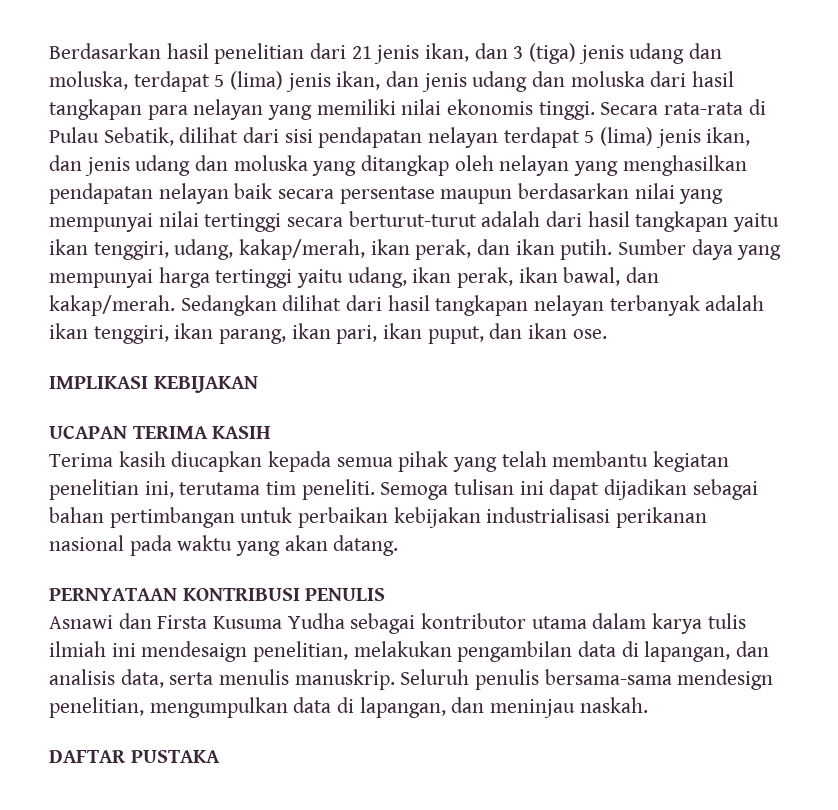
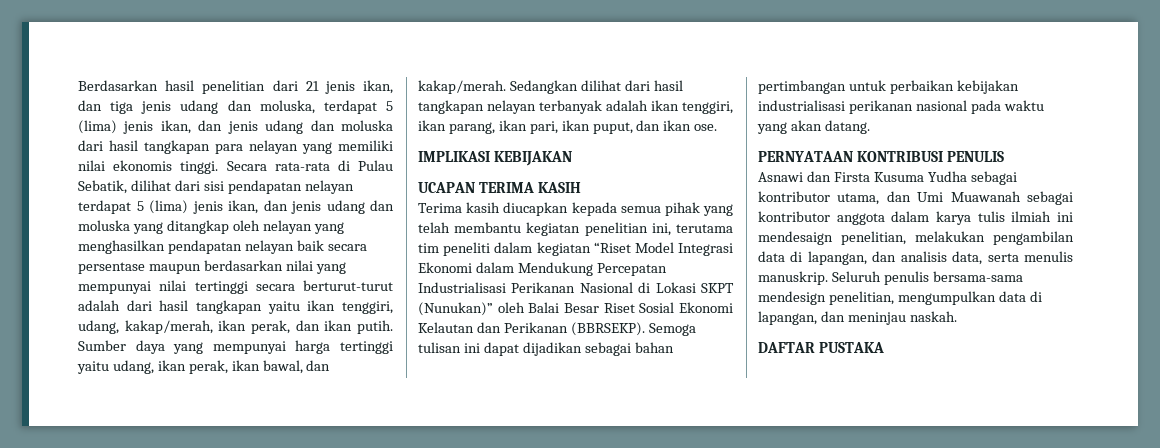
- Berdasarkan hasil penelitian dari 21 jenis ikan, dan 3 (tiga) jenis udang dan moluska, terdapat 5 (lima) jenis ikan, dan jenis udang dan moluska dari hasil tangkapan para nelayan yang memiliki nilai ekonomis tinggi.
+ Berdasarkan hasil penelitian dari 21 jenis ikan, dan tiga jenis udang dan moluska, terdapat 5 (lima) jenis ikan, dan jenis udang dan moluska dari hasil tangkapan para nelayan yang memiliki nilai ekonomis tinggi.
- Terima kasih diucapkan kepada semua pihak yang telah membantu kegiatan penelitian ini, terutama tim peneliti.
+ Terima kasih diucapkan kepada semua pihak yang telah membantu kegiatan penelitian ini, terutama tim peneliti dalam kegiatan “Riset Model Integrasi Ekonomi dalam Mendukung Percepatan Industrialisasi Perikanan Nasional di Lokasi SKPT (Nunukan)” oleh Balai Besar Riset Sosial Ekonomi Kelautan dan Perikanan (BBRSEKP).
- Asnawi dan Firsta Kusuma Yudha sebagai kontributor utama dalam karya tulis ilmiah ini mendesaign penelitian, melakukan pengambilan data di lapangan, dan analisis data, serta menulis manuskrip.
+ Asnawi dan Firsta Kusuma Yudha sebagai kontributor utama, dan Umi Muawanah sebagai kontributor anggota dalam karya tulis ilmiah ini mendesaign penelitian, melakukan pengambilan data di lapangan, dan analisis data, serta menulis manuskrip.

